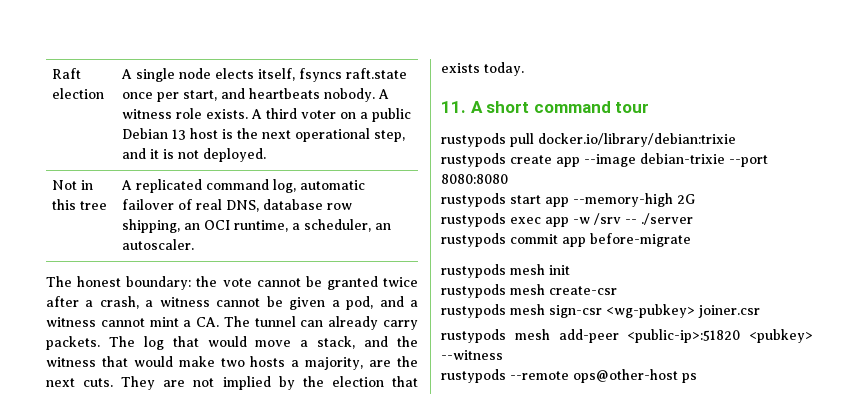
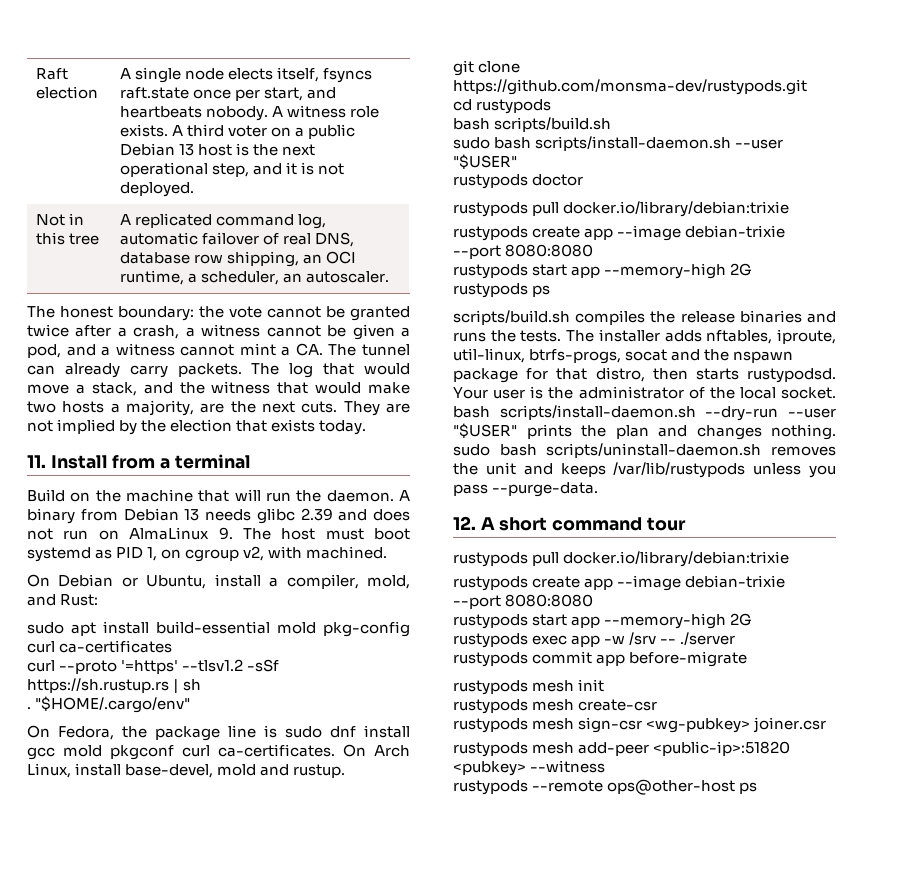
- 11. A short command tour
+ 11. Install from a terminal
+ Build on the machine that will run the daemon. A binary from Debian 13 needs glibc 2.39 and does not run on AlmaLinux 9. The host must boot systemd as PID 1, on cgroup v2, with machined.
+ On Debian or Ubuntu, install a compiler, mold, and Rust:
+ sudo apt install build-essential mold pkg-config curl ca-certificates
+ curl --proto '=https' --tlsv1.2 -sSf https://sh.rustup.rs | sh
+ . "$HOME/.cargo/env"
+ On Fedora, the package line is sudo dnf install gcc mold pkgconf curl ca-certificates. On Arch Linux, install base-devel, mold and rustup.
+ git clone https://github.com/monsma-dev/rustypods.git
+ cd rustypods
+ bash scripts/build.sh
+ sudo bash scripts/install-daemon.sh --user "$USER"
+ rustypods doctor
+ rustypods pull docker.io/library/debian:trixie
+ rustypods create app --image debian-trixie --port 8080:8080
+ rustypods start app --memory-high 2G
+ rustypods ps
+ scripts/build.sh compiles the release binaries and runs the tests. The installer adds nftables, iproute, util-linux, btrfs-progs, socat and the nspawn package for that distro, then starts rustypodsd. Your user is the administrator of the local socket. bash scripts/install-daemon.sh --dry-run --user "$USER" prints the plan and changes nothing. sudo bash scripts/uninstall-daemon.sh removes the unit and keeps /var/lib/rustypods unless you pass --purge-data.
+ 12. A short command tour

